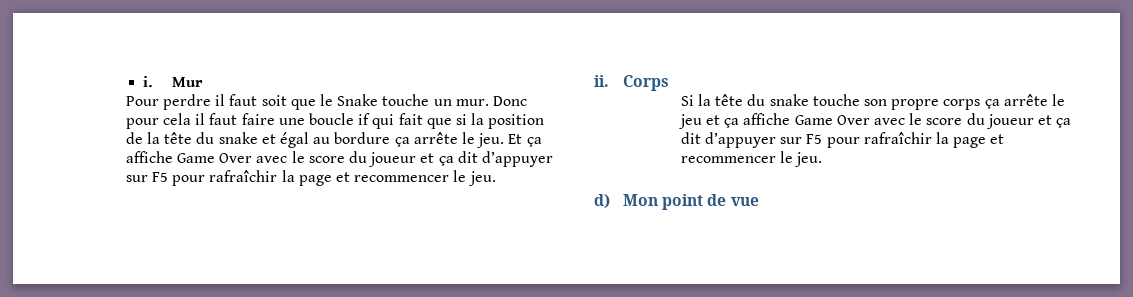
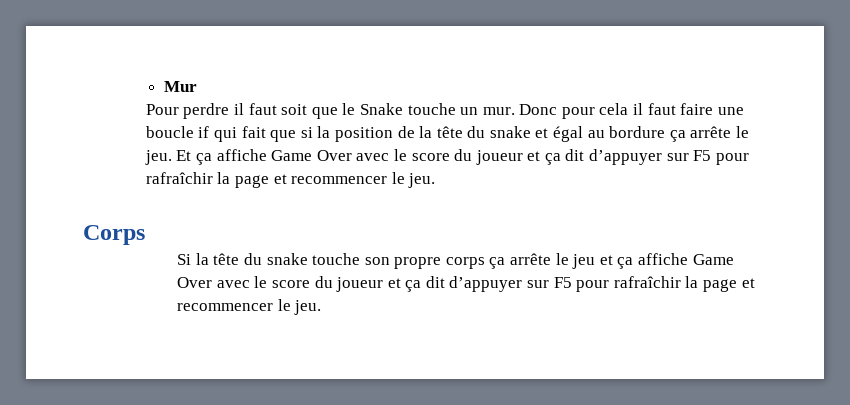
- i.
- ii.
- d) Mon point de vue

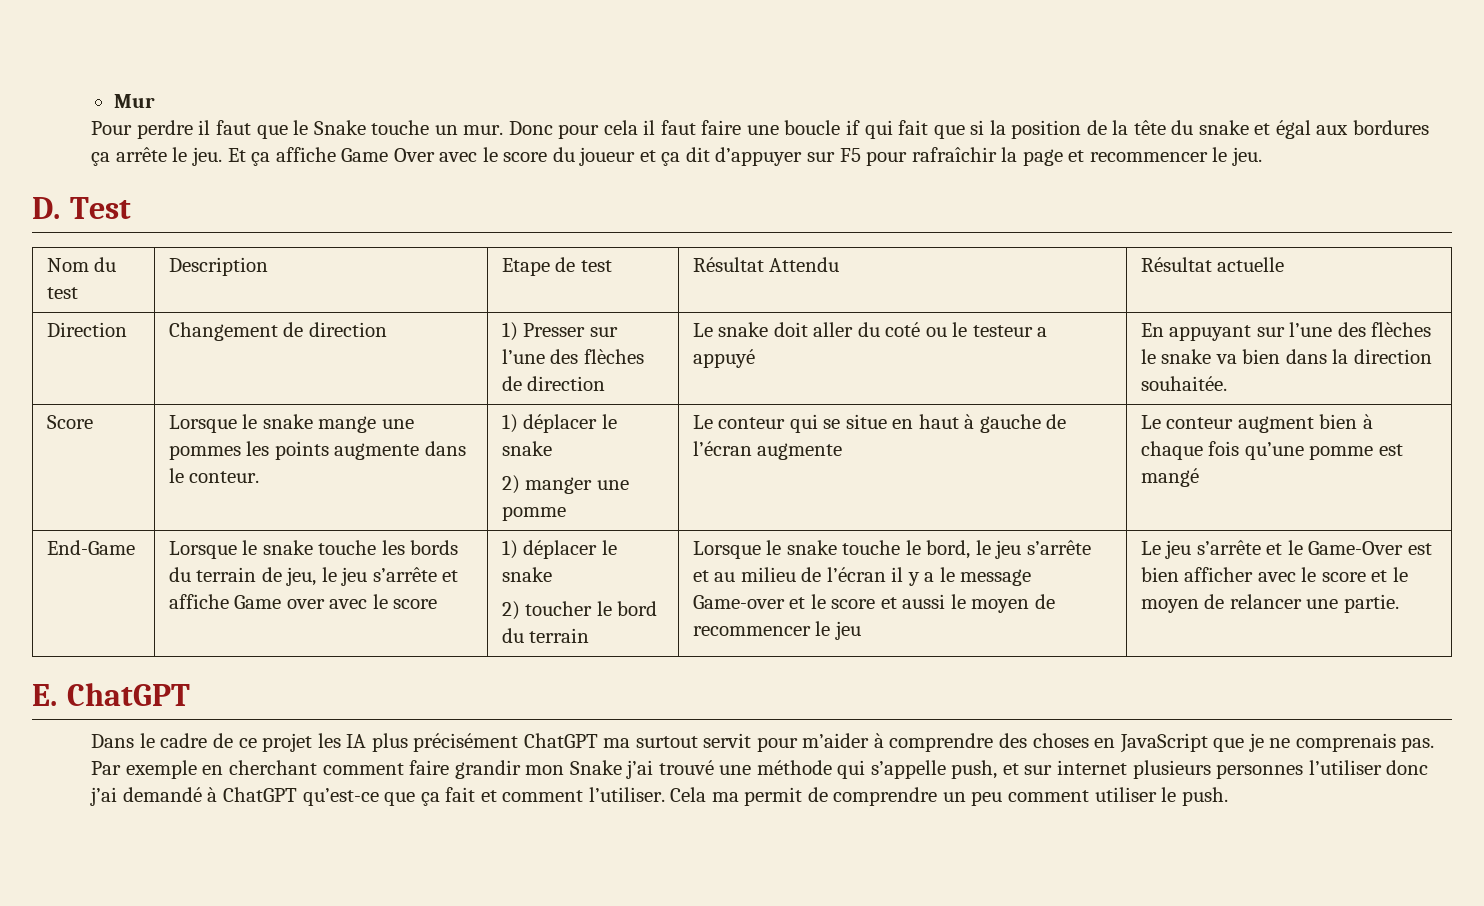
- Pour perdre il faut soit que le Snake touche un mur.
+ Pour perdre il faut que le Snake touche un mur.
- Donc pour cela il faut faire une boucle if qui fait que si la position de la tête du snake et égal au bordure ça arrête le jeu.
+ Donc pour cela il faut faire une boucle if qui fait que si la position de la tête du snake et égal aux bordures ça arrête le jeu.
- Corps
- Si la tête du snake touche son propre corps ça arrête le jeu et ça affiche Game Over avec le score du joueur et ça dit d’appuyer sur F5 pour rafraîchir la page et recommencer le jeu.
+ D. Test
+ Nom du test | Description | Etape de test | Résultat Attendu | Résultat actuelle
+ Direction | Changement de direction | 1) Presser sur l’une des flèches de direction | Le snake doit aller du coté ou le testeur a appuyé | En appuyant sur l’une des flèches le snake va bien dans la direction souhaitée.
+ Score | Lorsque le snake mange une pommes les points augmente dans le conteur. | 1) déplacer le snake
+ 2) manger une pomme | Le conteur qui se situe en haut à gauche de l’écran augmente | Le conteur augment bien à chaque fois qu’une pomme est mangé
+ End-Game | Lorsque le snake touche les bords du terrain de jeu, le jeu s’arrête et affiche Game over avec le score | 1) déplacer le snake
+ 2) toucher le bord du terrain | Lorsque le snake touche le bord, le jeu s’arrête et au milieu de l’écran il y a le message Game-over et le score et aussi le moyen de recommencer le jeu | Le jeu s’arrête et le Game-Over est bien afficher avec le score et le moyen de relancer une partie.
+ E. ChatGPT
+ Dans le cadre de ce projet les IA plus précisément ChatGPT ma surtout servit pour m’aider à comprendre des choses en JavaScript que je ne comprenais pas. Par exemple en cherchant comment faire grandir mon Snake j’ai trouvé une méthode qui s’appelle push, et sur internet plusieurs personnes l’utiliser donc j’ai demandé à ChatGPT qu’est-ce que ça fait et comment l’utiliser. Cela ma permit de comprendre un peu comment utiliser le push.

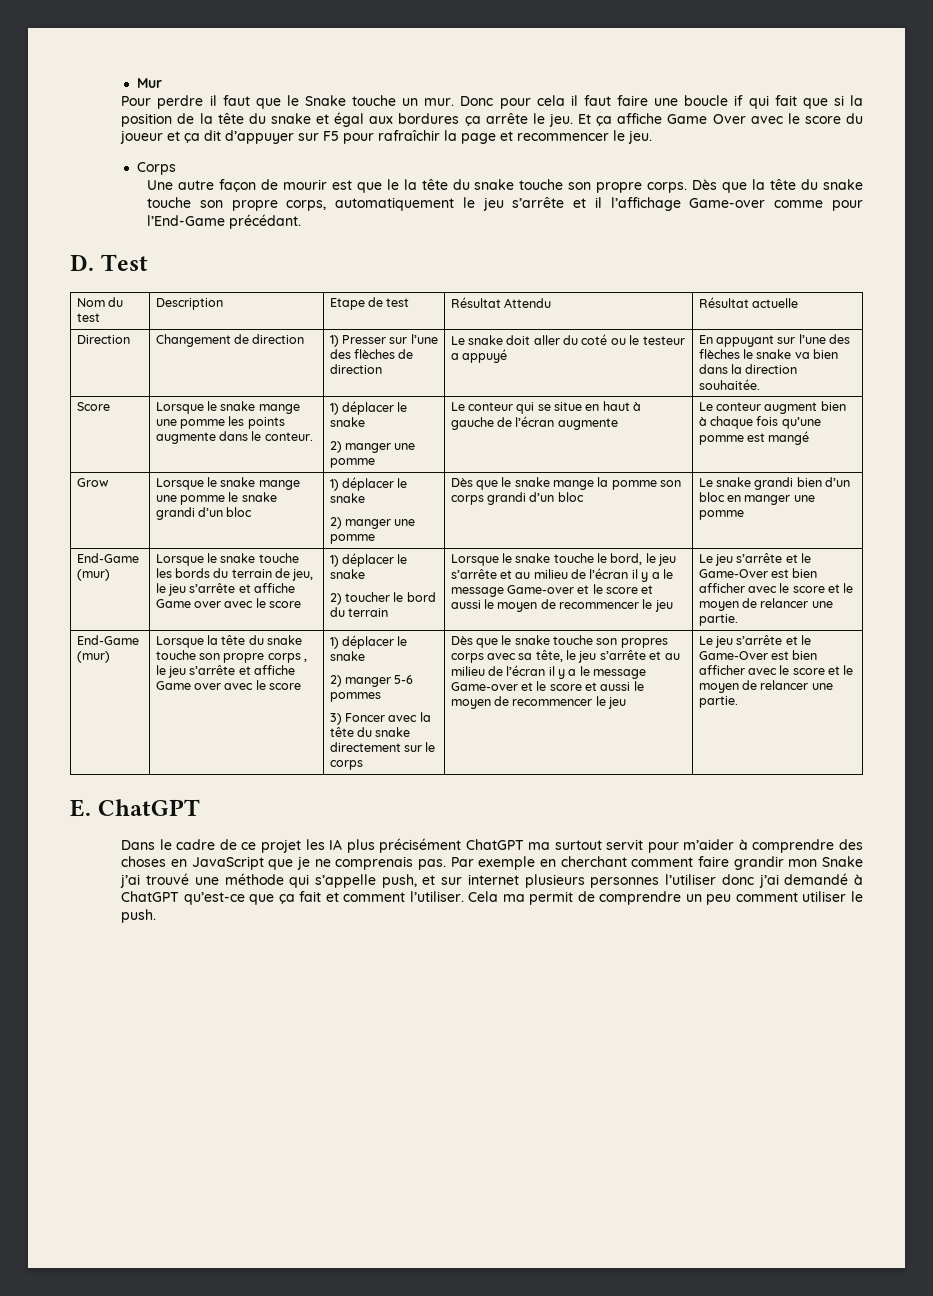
+ Corps
+ Une autre façon de mourir est que le la tête du snake touche son propre corps. Dès que la tête du snake touche son propre corps, automatiquement le jeu s’arrête et il l’affichage Game-over comme pour l’End-Game précédant.
- Lorsque le snake mange une pommes les points augmente dans le conteur.
+ Lorsque le snake mange une pomme les points augmente dans le conteur.
- End-Game
+ Grow | Lorsque le snake mange une pomme le snake grandi d’un bloc | 1) déplacer le snake
+ 2) manger une pomme | Dès que le snake mange la pomme son corps grandi d’un bloc | Le snake grandi bien d’un bloc en manger une pomme
+ End-Game (mur)
+ End-Game (mur) | Lorsque la tête du snake touche son propre corps , le jeu s’arrête et affiche Game over avec le score | 1) déplacer le snake
+ 2) manger 5-6 pommes
+ 3) Foncer avec la tête du snake directement sur le corps | Dès que le snake touche son propres corps avec sa tête, le jeu s’arrête et au milieu de l’écran il y a le message Game-over et le score et aussi le moyen de recommencer le jeu | Le jeu s’arrête et le Game-Over est bien afficher avec le score et le moyen de relancer une partie.

